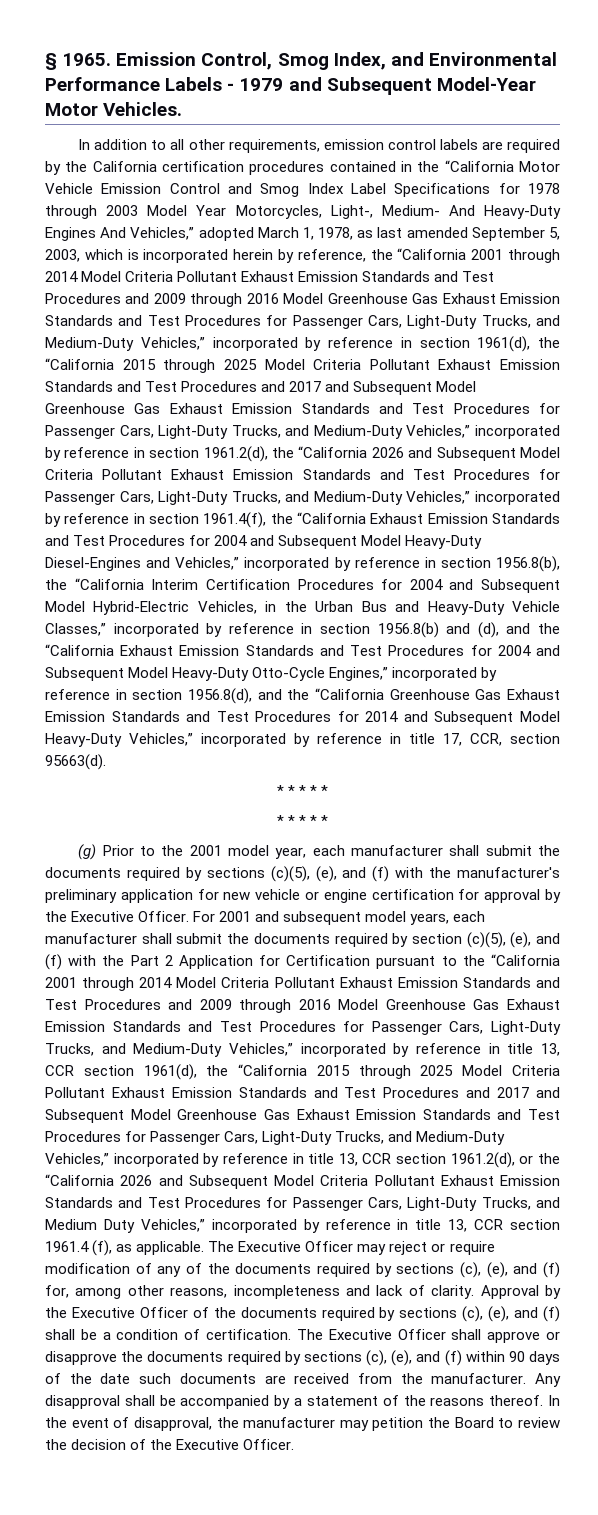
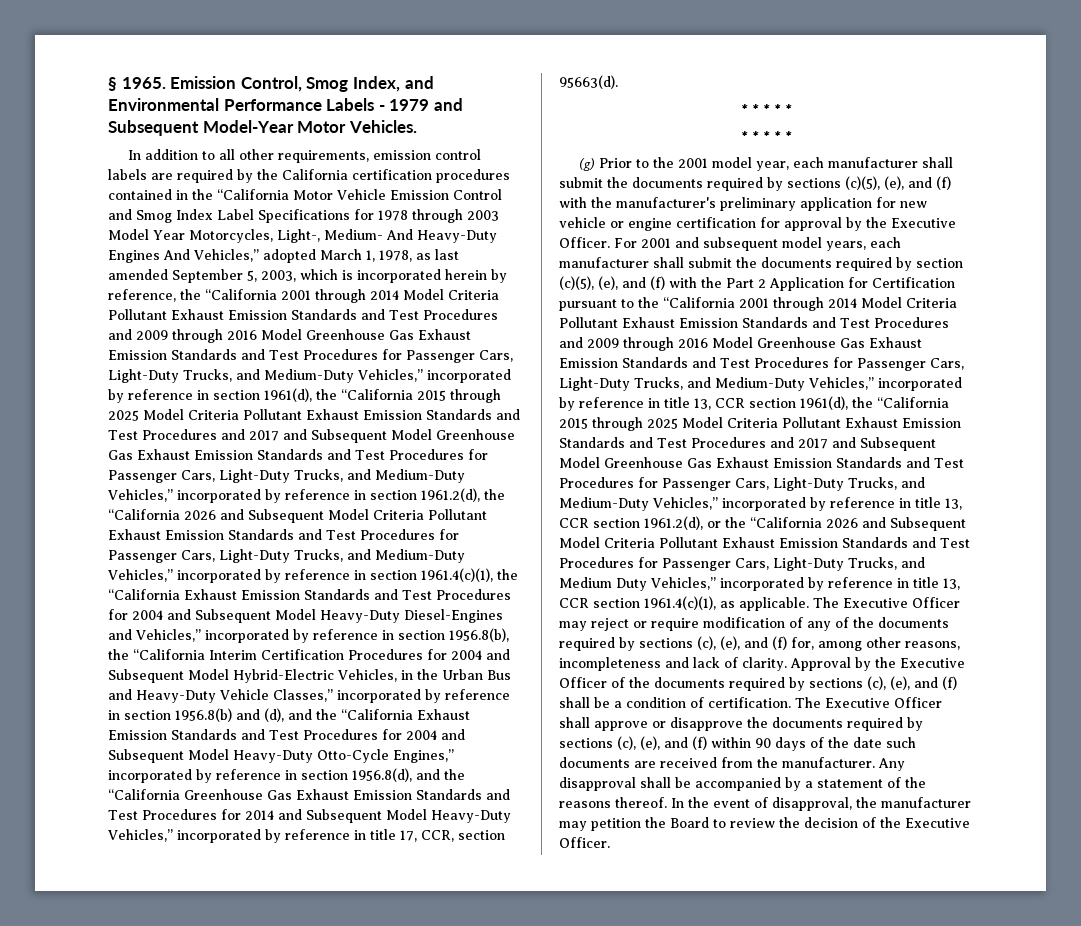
- In addition to all other requirements, emission control labels are required by the California certification procedures contained in the “California Motor Vehicle Emission Control and Smog Index Label Specifications for 1978 through 2003 Model Year Motorcycles, Light-, Medium- And Heavy-Duty Engines And Vehicles,” adopted March 1, 1978, as last amended September 5, 2003, which is incorporated herein by reference, the “California 2001 through 2014 Model Criteria Pollutant Exhaust Emission Standards and Test Procedures and 2009 through 2016 Model Greenhouse Gas Exhaust Emission Standards and Test Procedures for Passenger Cars, Light-Duty Trucks, and Medium-Duty Vehicles,” incorporated by reference in section 1961(d), the “California 2015 through 2025 Model Criteria Pollutant Exhaust Emission Standards and Test Procedures and 2017 and Subsequent Model Greenhouse Gas Exhaust Emission Standards and Test Procedures for Passenger Cars, Light-Duty Trucks, and Medium-Duty Vehicles,” incorporated by reference in section 1961.2(d), the “California 2026 and Subsequent Model Criteria Pollutant Exhaust Emission Standards and Test Procedures for Passenger Cars, Light-Duty Trucks, and Medium-Duty Vehicles,” incorporated by reference in section 1961.4(f), the “California Exhaust Emission Standards and Test Procedures for 2004 and Subsequent Model Heavy-Duty Diesel-Engines and Vehicles,” incorporated by reference in section 1956.8(b), the “California Interim Certification Procedures for 2004 and Subsequent Model Hybrid-Electric Vehicles, in the Urban Bus and Heavy-Duty Vehicle Classes,” incorporated by reference in section 1956.8(b) and (d), and the “California Exhaust Emission Standards and Test Procedures for 2004 and Subsequent Model Heavy-Duty Otto-Cycle Engines,” incorporated by reference in section 1956.8(d), and the “California Greenhouse Gas Exhaust Emission Standards and Test Procedures for 2014 and Subsequent Model Heavy-Duty Vehicles,” incorporated by reference in title 17, CCR, section 95663(d).
+ In addition to all other requirements, emission control labels are required by the California certification procedures contained in the “California Motor Vehicle Emission Control and Smog Index Label Specifications for 1978 through 2003 Model Year Motorcycles, Light-, Medium- And Heavy-Duty Engines And Vehicles,” adopted March 1, 1978, as last amended September 5, 2003, which is incorporated herein by reference, the “California 2001 through 2014 Model Criteria Pollutant Exhaust Emission Standards and Test Procedures and 2009 through 2016 Model Greenhouse Gas Exhaust Emission Standards and Test Procedures for Passenger Cars, Light-Duty Trucks, and Medium-Duty Vehicles,” incorporated by reference in section 1961(d), the “California 2015 through 2025 Model Criteria Pollutant Exhaust Emission Standards and Test Procedures and 2017 and Subsequent Model Greenhouse Gas Exhaust Emission Standards and Test Procedures for Passenger Cars, Light-Duty Trucks, and Medium-Duty Vehicles,” incorporated by reference in section 1961.2(d), the “California 2026 and Subsequent Model Criteria Pollutant Exhaust Emission Standards and Test Procedures for Passenger Cars, Light-Duty Trucks, and Medium-Duty Vehicles,” incorporated by reference in section 1961.4(c)(1), the “California Exhaust Emission Standards and Test Procedures for 2004 and Subsequent Model Heavy-Duty Diesel-Engines and Vehicles,” incorporated by reference in section 1956.8(b), the “California Interim Certification Procedures for 2004 and Subsequent Model Hybrid-Electric Vehicles, in the Urban Bus and Heavy-Duty Vehicle Classes,” incorporated by reference in section 1956.8(b) and (d), and the “California Exhaust Emission Standards and Test Procedures for 2004 and Subsequent Model Heavy-Duty Otto-Cycle Engines,” incorporated by reference in section 1956.8(d), and the “California Greenhouse Gas Exhaust Emission Standards and Test Procedures for 2014 and Subsequent Model Heavy-Duty Vehicles,” incorporated by reference in title 17, CCR, section 95663(d).
- For 2001 and subsequent model years, each manufacturer shall submit the documents required by section (c)(5), (e), and (f) with the Part 2 Application for Certification pursuant to the “California 2001 through 2014 Model Criteria Pollutant Exhaust Emission Standards and Test Procedures and 2009 through 2016 Model Greenhouse Gas Exhaust Emission Standards and Test Procedures for Passenger Cars, Light-Duty Trucks, and Medium-Duty Vehicles,” incorporated by reference in title 13, CCR section 1961(d), the “California 2015 through 2025 Model Criteria Pollutant Exhaust Emission Standards and Test Procedures and 2017 and Subsequent Model Greenhouse Gas Exhaust Emission Standards and Test Procedures for Passenger Cars, Light-Duty Trucks, and Medium-Duty Vehicles,” incorporated by reference in title 13, CCR section 1961.2(d), or the “California 2026 and Subsequent Model Criteria Pollutant Exhaust Emission Standards and Test Procedures for Passenger Cars, Light-Duty Trucks, and Medium Duty Vehicles,” incorporated by reference in title 13, CCR section 1961.4 (f), as applicable.
+ For 2001 and subsequent model years, each manufacturer shall submit the documents required by section (c)(5), (e), and (f) with the Part 2 Application for Certification pursuant to the “California 2001 through 2014 Model Criteria Pollutant Exhaust Emission Standards and Test Procedures and 2009 through 2016 Model Greenhouse Gas Exhaust Emission Standards and Test Procedures for Passenger Cars, Light-Duty Trucks, and Medium-Duty Vehicles,” incorporated by reference in title 13, CCR section 1961(d), the “California 2015 through 2025 Model Criteria Pollutant Exhaust Emission Standards and Test Procedures and 2017 and Subsequent Model Greenhouse Gas Exhaust Emission Standards and Test Procedures for Passenger Cars, Light-Duty Trucks, and Medium-Duty Vehicles,” incorporated by reference in title 13, CCR section 1961.2(d), or the “California 2026 and Subsequent Model Criteria Pollutant Exhaust Emission Standards and Test Procedures for Passenger Cars, Light-Duty Trucks, and Medium Duty Vehicles,” incorporated by reference in title 13, CCR section 1961.4(c)(1), as applicable.

